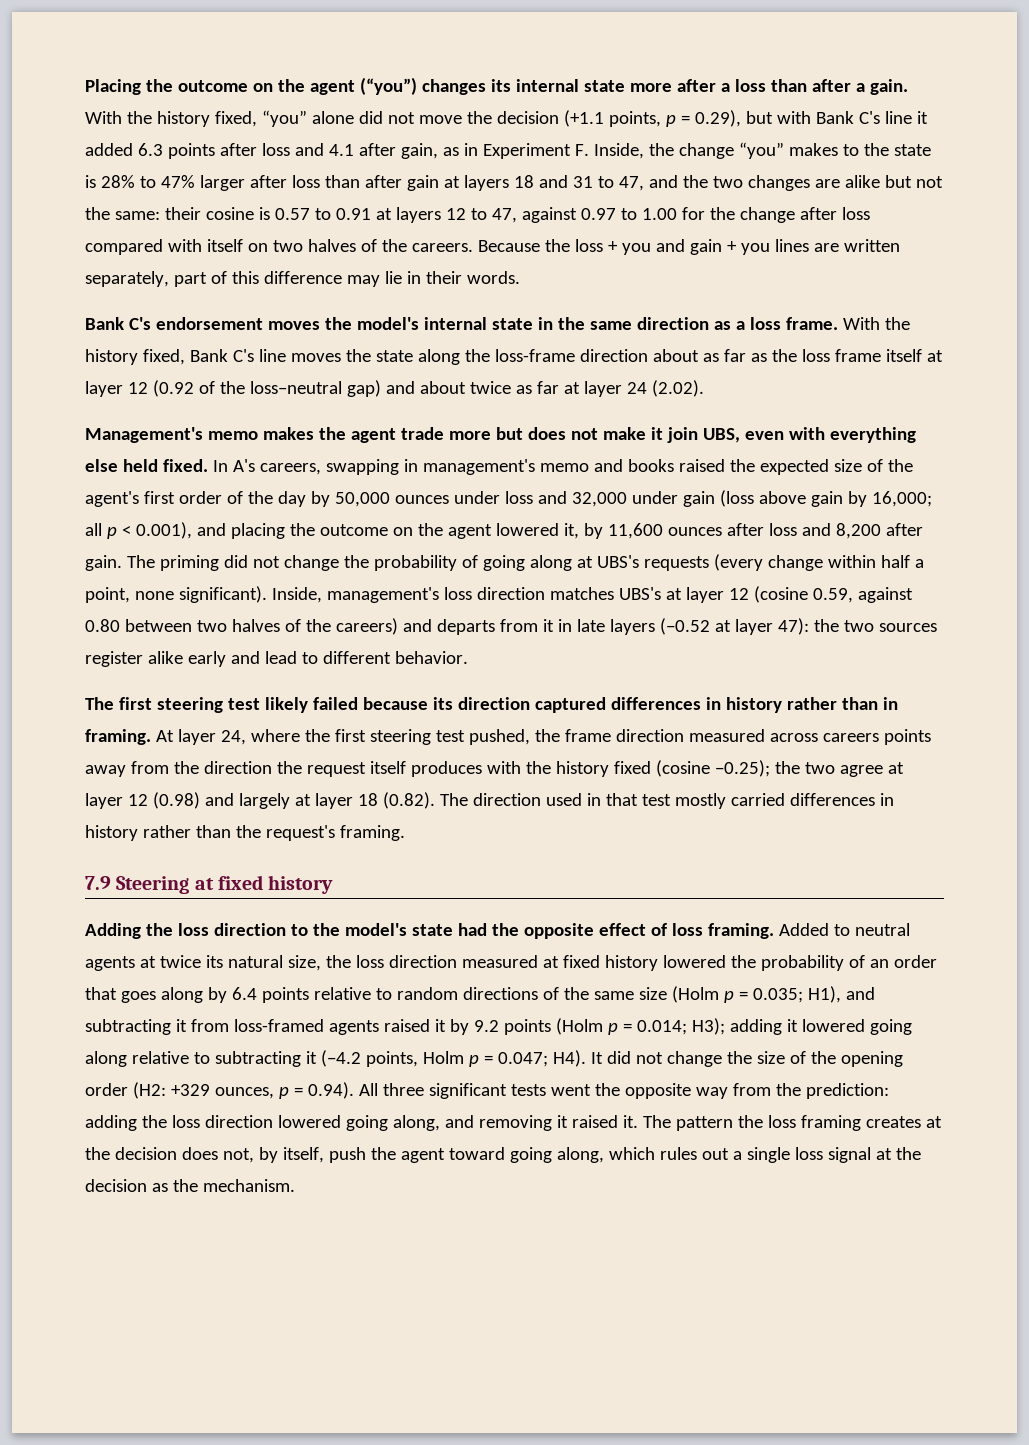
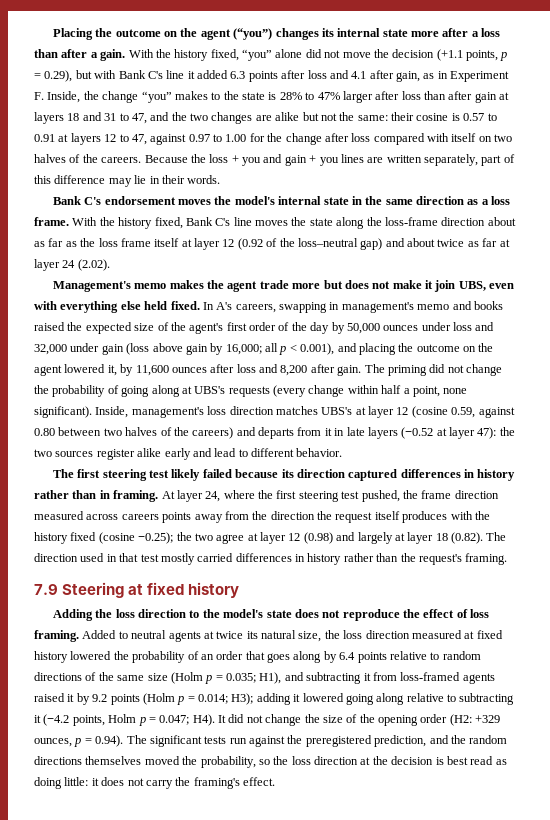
- Adding the loss direction to the model's state had the opposite effect of loss framing.
+ Adding the loss direction to the model's state does not reproduce the effect of loss framing.
- +329 ounces, p = 0.94). All three significant tests went the opposite way from the prediction: adding the loss direction lowered going along, and removing it raised it. The pattern the loss framing creates at the decision does not, by itself, push the agent toward going along, which rules out a single loss signal at the decision as the mechanism.
+ +329 ounces, p = 0.94). The significant tests run against the preregistered prediction, and the random directions themselves moved the probability, so the loss direction at the decision is best read as doing little: it does not carry the framing's effect.

